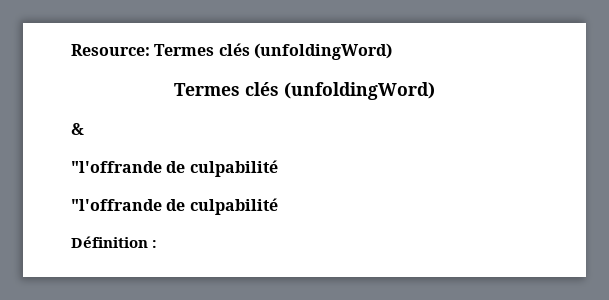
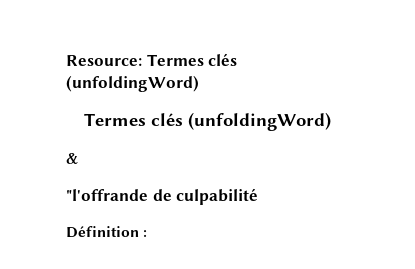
  &
- "l'offrande de culpabilité

